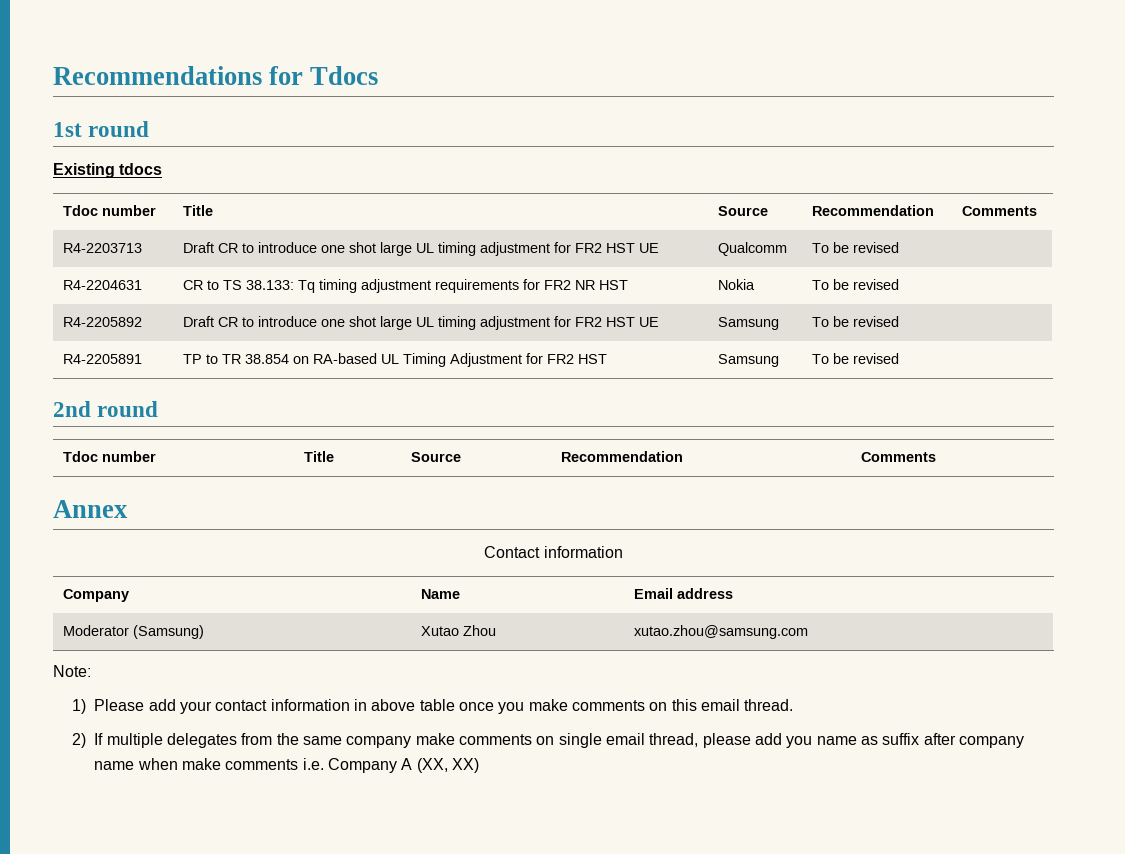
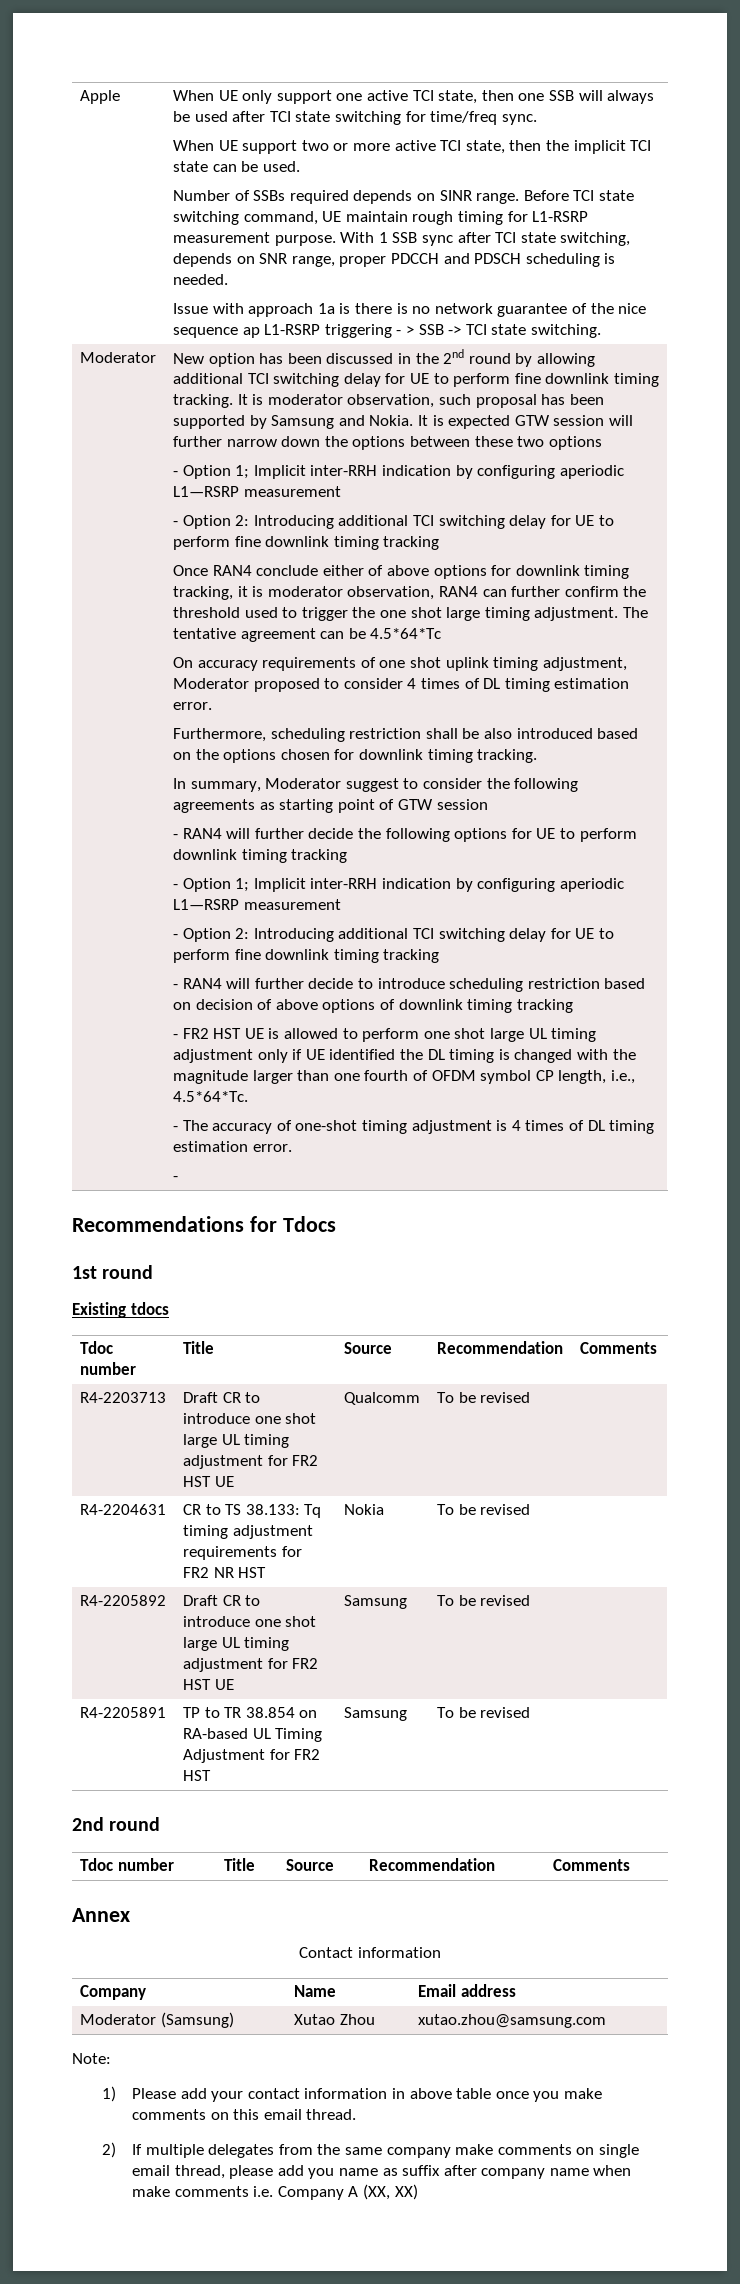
+ Apple | When UE only support one active TCI state, then one SSB will always be used after TCI state switching for time/freq sync.
+ When UE support two or more active TCI state, then the implicit TCI state can be used.
+ Number of SSBs required depends on SINR range. Before TCI state switching command, UE maintain rough timing for L1-RSRP measurement purpose. With 1 SSB sync after TCI state switching, depends on SNR range, proper PDCCH and PDSCH scheduling is needed.
+ Issue with approach 1a is there is no network guarantee of the nice sequence ap L1-RSRP triggering - > SSB -> TCI state switching.
+ Moderator | New option has been discussed in the 2nd round by allowing additional TCI switching delay for UE to perform fine downlink timing tracking. It is moderator observation, such proposal has been supported by Samsung and Nokia. It is expected GTW session will further narrow down the options between these two options
+ - Option 1; Implicit inter-RRH indication by configuring aperiodic L1—RSRP measurement
+ - Option 2: Introducing additional TCI switching delay for UE to perform fine downlink timing tracking
+ Once RAN4 conclude either of above options for downlink timing tracking, it is moderator observation, RAN4 can further confirm the threshold used to trigger the one shot large timing adjustment. The tentative agreement can be 4.5*64*Tc
+ On accuracy requirements of one shot uplink timing adjustment, Moderator proposed to consider 4 times of DL timing estimation error.
+ Furthermore, scheduling restriction shall be also introduced based on the options chosen for downlink timing tracking.
+ In summary, Moderator suggest to consider the following agreements as starting point of GTW session
+ - RAN4 will further decide the following options for UE to perform downlink timing tracking
+ - Option 1; Implicit inter-RRH indication by configuring aperiodic L1—RSRP measurement
+ - Option 2: Introducing additional TCI switching delay for UE to perform fine downlink timing tracking
+ - RAN4 will further decide to introduce scheduling restriction based on decision of above options of downlink timing tracking
+ - FR2 HST UE is allowed to perform one shot large UL timing adjustment only if UE identified the DL timing is changed with the magnitude larger than one fourth of OFDM symbol CP length, i.e., 4.5*64*Tc.
+ - The accuracy of one-shot timing adjustment is 4 times of DL timing estimation error.
+ -

